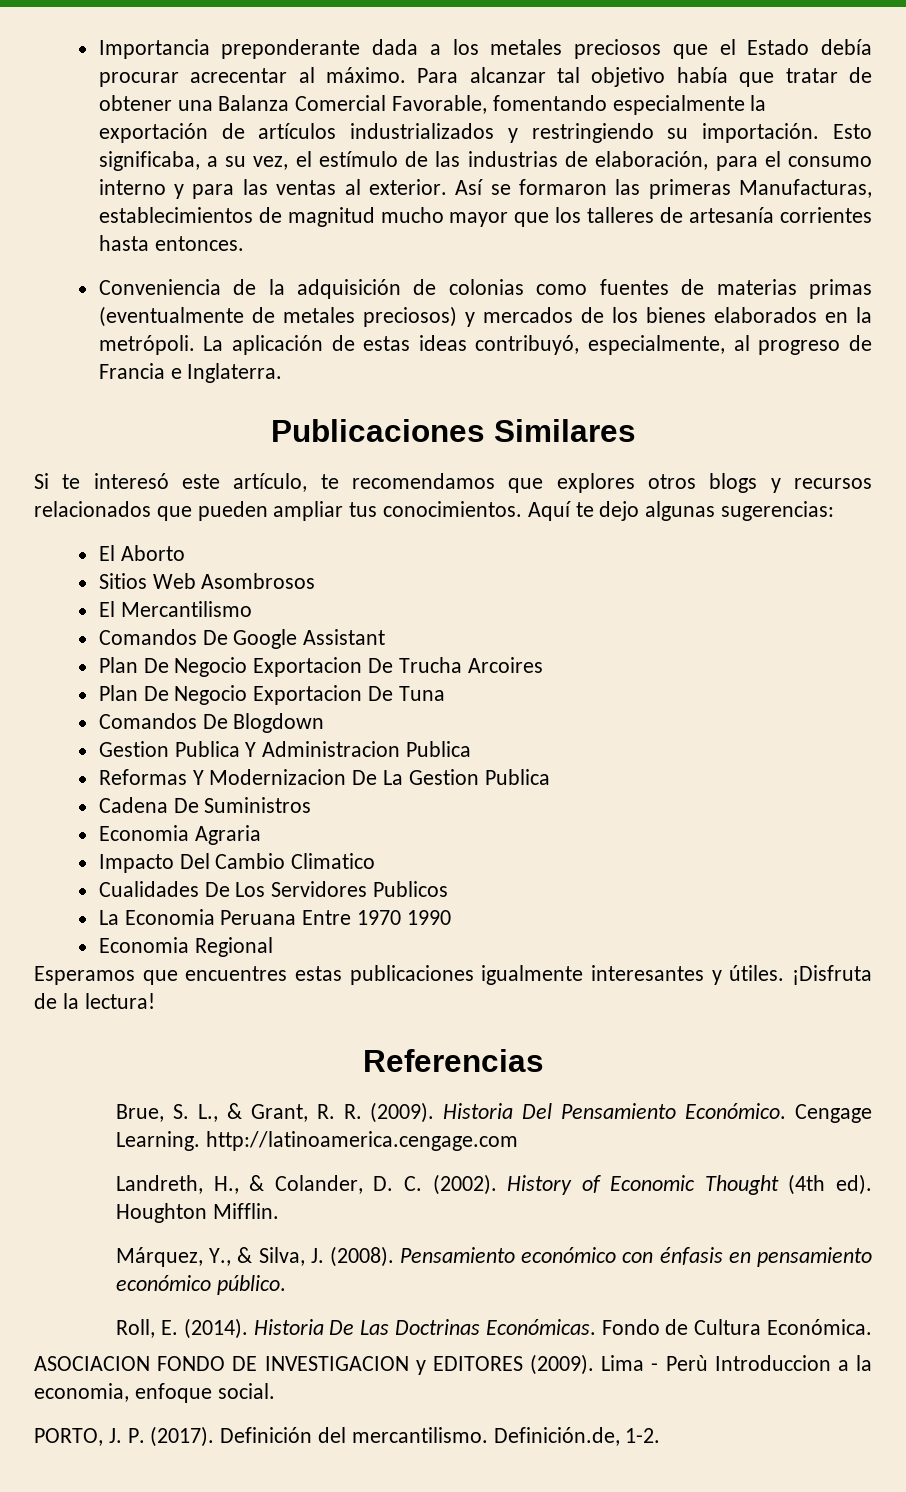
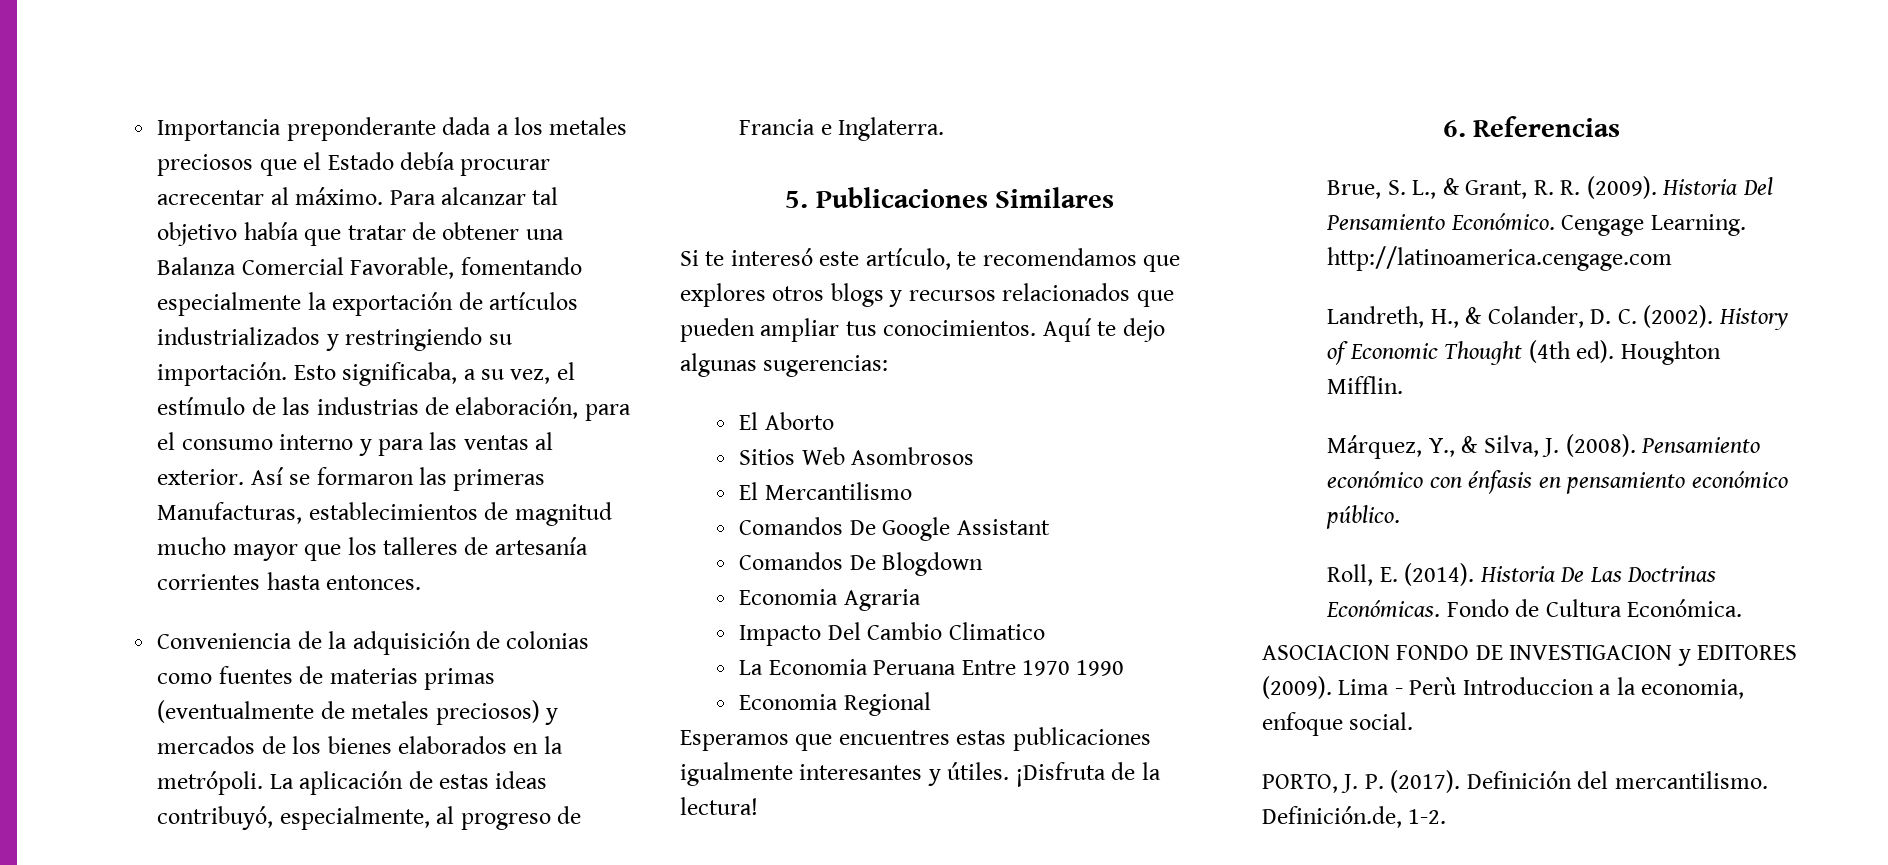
- Publicaciones Similares
+ 5. Publicaciones Similares
- Plan De Negocio Exportacion De Trucha Arcoires
- Plan De Negocio Exportacion De Tuna
  Comandos De Blogdown
- Gestion Publica Y Administracion Publica
- Reformas Y Modernizacion De La Gestion Publica
- Cadena De Suministros
- Cualidades De Los Servidores Publicos
- Referencias
+ 6. Referencias

